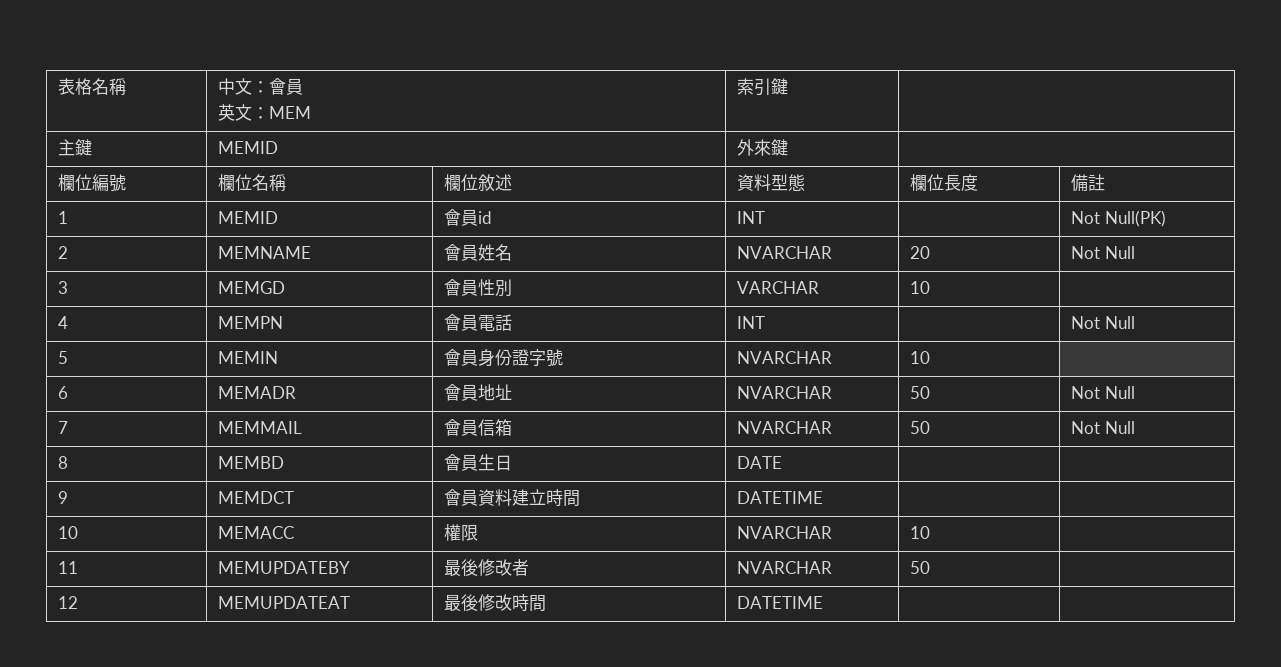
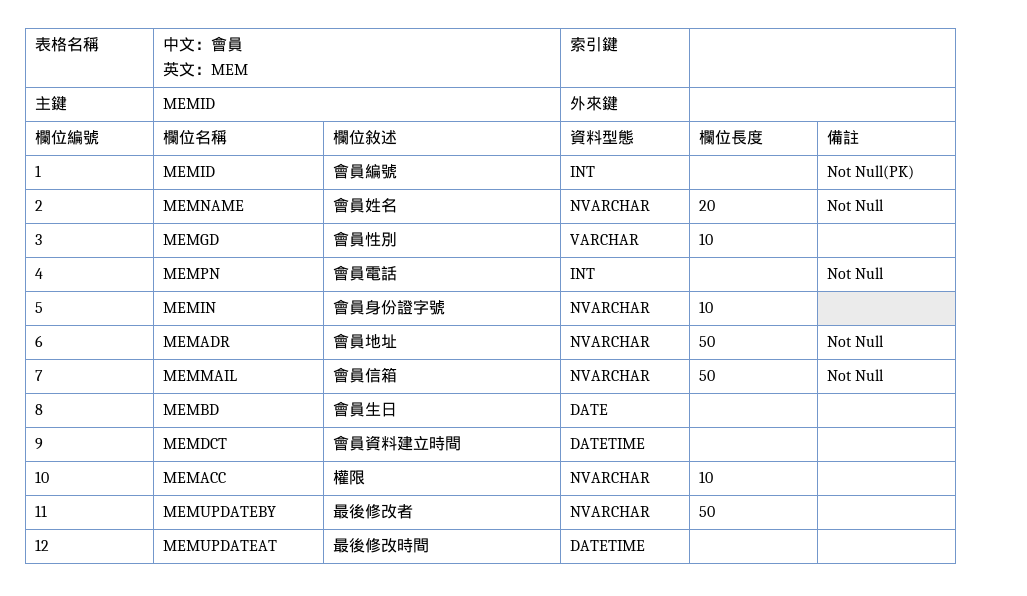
- 1 | MEMID | 會員id | INT | | Not Null(PK)
+ 1 | MEMID | 會員編號 | INT | | Not Null(PK)

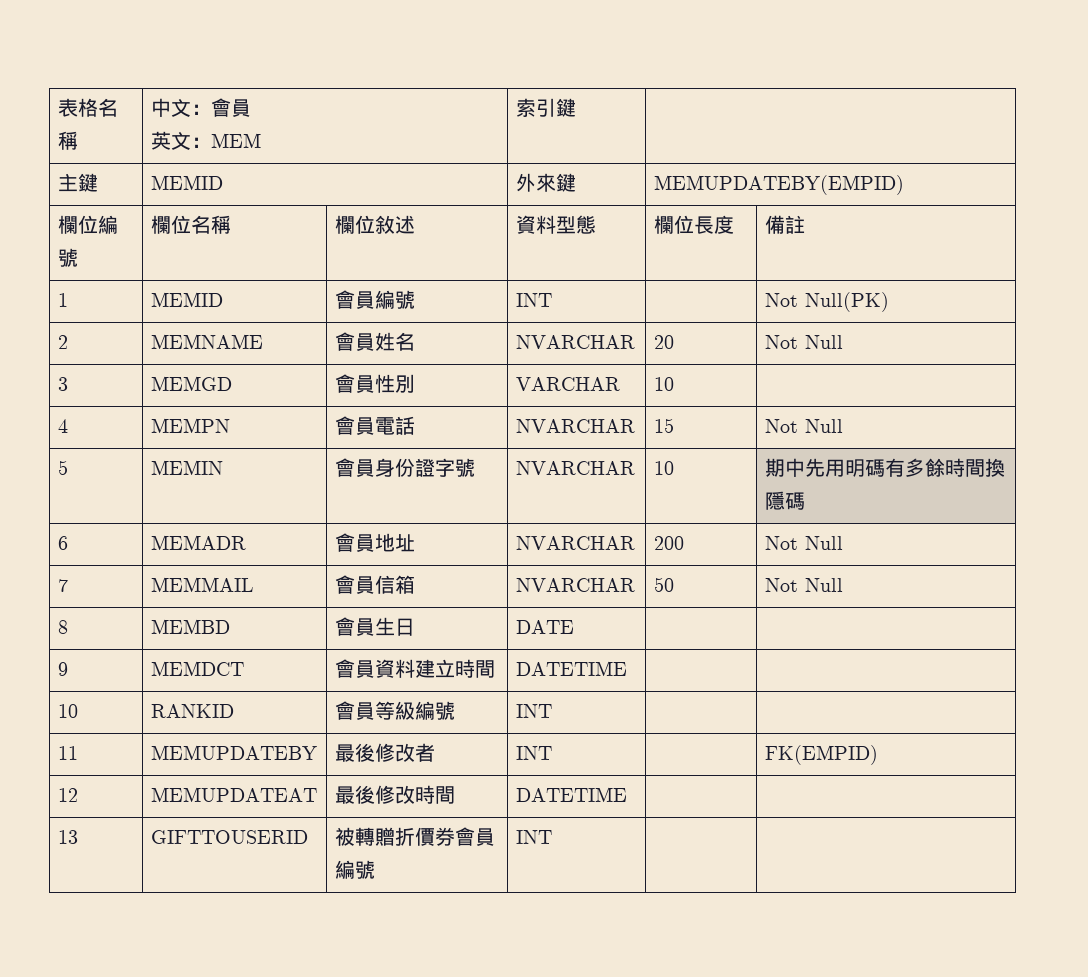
- 主鍵 | MEMID | 外來鍵 |
+ 主鍵 | MEMID | 外來鍵 | MEMUPDATEBY(EMPID)
- 4 | MEMPN | 會員電話 | INT | | Not Null
+ 4 | MEMPN | 會員電話 | NVARCHAR | 15 | Not Null
- 5 | MEMIN | 會員身份證字號 | NVARCHAR | 10 |
+ 5 | MEMIN | 會員身份證字號 | NVARCHAR | 10 | 期中先用明碼有多餘時間換隱碼
- 6 | MEMADR | 會員地址 | NVARCHAR | 50 | Not Null
+ 6 | MEMADR | 會員地址 | NVARCHAR | 200 | Not Null
- 10 | MEMACC | 權限 | NVARCHAR | 10 |
+ 10 | RANKID | 會員等級編號 | INT | |
- 11 | MEMUPDATEBY | 最後修改者 | NVARCHAR | 50 |
+ 11 | MEMUPDATEBY | 最後修改者 | INT | | FK(EMPID)
+ 13 | GIFTTOUSERID | 被轉贈折價券會員編號 | INT | |

